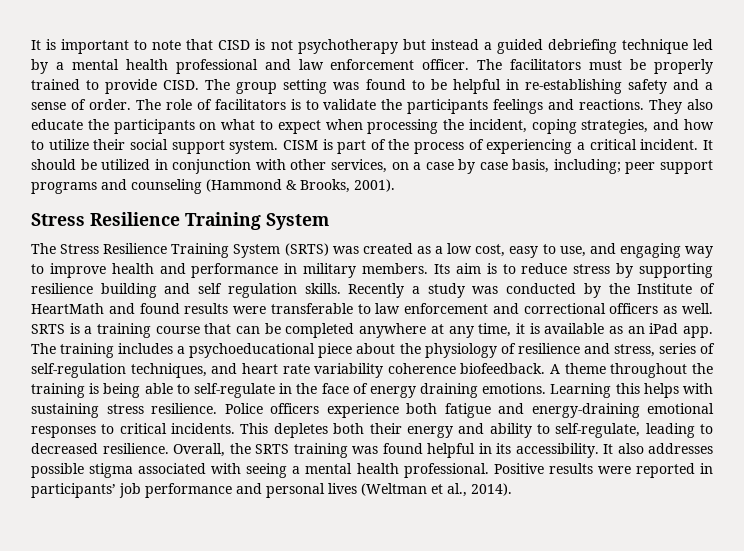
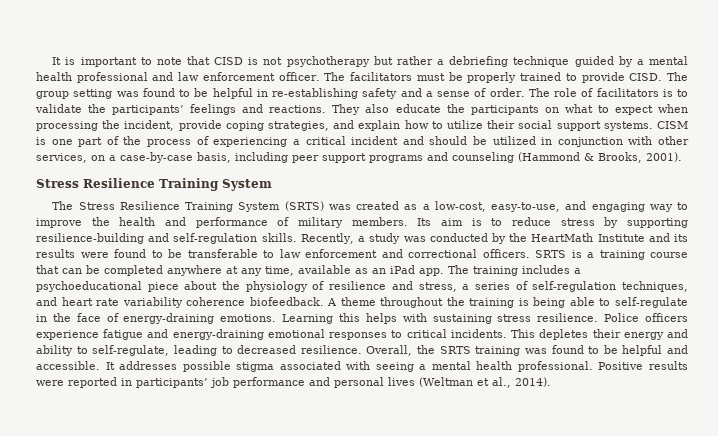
- It is important to note that CISD is not psychotherapy but instead a guided debriefing technique led by a mental health professional and law enforcement officer.
+ It is important to note that CISD is not psychotherapy but rather a debriefing technique guided by a mental health professional and law enforcement officer.
- The role of facilitators is to validate the participants feelings and reactions.
+ The role of facilitators is to validate the participants’ feelings and reactions.
- They also educate the participants on what to expect when processing the incident, coping strategies, and how to utilize their social support system.
+ They also educate the participants on what to expect when processing the incident, provide coping strategies, and explain how to utilize their social support systems.
- CISM is part of the process of experiencing a critical incident. It should be utilized in conjunction with other services, on a case by case basis, including; peer support programs and counseling (Hammond & Brooks, 2001).
+ CISM is one part of the process of experiencing a critical incident and should be utilized in conjunction with other services, on a case-by-case basis, including peer support programs and counseling (Hammond & Brooks, 2001).
- The Stress Resilience Training System (SRTS) was created as a low cost, easy to use, and engaging way to improve health and performance in military members.
+ The Stress Resilience Training System (SRTS) was created as a low-cost, easy-to-use, and engaging way to improve the health and performance of military members.
- Its aim is to reduce stress by supporting resilience building and self regulation skills. Recently a study was conducted by the Institute of HeartMath and found results were transferable to law enforcement and correctional officers as well.
+ Its aim is to reduce stress by supporting resilience-building and self-regulation skills. Recently, a study was conducted by the HeartMath Institute and its results were found to be transferable to law enforcement and correctional officers.
- SRTS is a training course that can be completed anywhere at any time, it is available as an iPad app.
+ SRTS is a training course that can be completed anywhere at any time, available as an iPad app.
- The training includes a psychoeducational piece about the physiology of resilience and stress, series of self-regulation techniques, and heart rate variability coherence biofeedback.
+ The training includes a psychoeducational piece about the physiology of resilience and stress, a series of self-regulation techniques, and heart rate variability coherence biofeedback.
- A theme throughout the training is being able to self-regulate in the face of energy draining emotions.
+ A theme throughout the training is being able to self-regulate in the face of energy-draining emotions.
- Police officers experience both fatigue and energy-draining emotional responses to critical incidents.
+ Police officers experience fatigue and energy-draining emotional responses to critical incidents.
- This depletes both their energy and ability to self-regulate, leading to decreased resilience.
+ This depletes their energy and ability to self-regulate, leading to decreased resilience.
- Overall, the SRTS training was found helpful in its accessibility. It also addresses possible stigma associated with seeing a mental health professional.
+ Overall, the SRTS training was found to be helpful and accessible. It addresses possible stigma associated with seeing a mental health professional.

